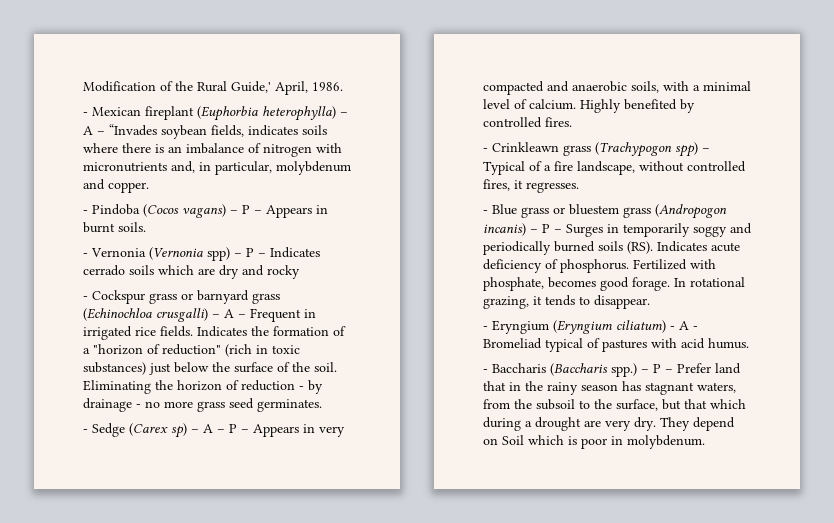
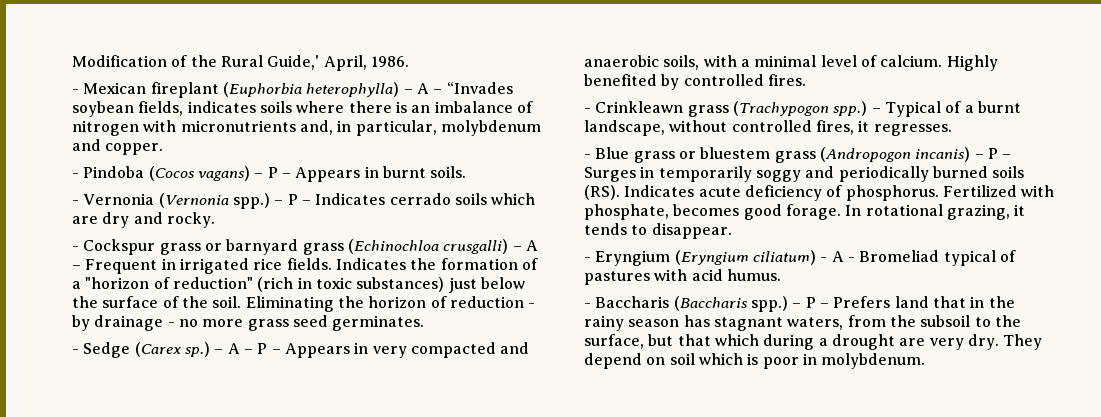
- - Vernonia (Vernonia spp) – P – Indicates cerrado soils which are dry and rocky
+ - Vernonia (Vernonia spp.) – P – Indicates cerrado soils which are dry and rocky.
- - Sedge (Carex sp) – A – P – Appears in very compacted and anaerobic soils, with a minimal level of calcium.
+ - Sedge (Carex sp.) – A – P – Appears in very compacted and anaerobic soils, with a minimal level of calcium.
- - Crinkleawn grass (Trachypogon spp) – Typical of a fire landscape, without controlled fires, it regresses.
+ - Crinkleawn grass (Trachypogon spp.) – Typical of a burnt landscape, without controlled fires, it regresses.
- – P – Prefer land that in the rainy season has stagnant waters, from the subsoil to the surface, but that which during a drought are very dry.
+ – P – Prefers land that in the rainy season has stagnant waters, from the subsoil to the surface, but that which during a drought are very dry.
- They depend on Soil which is poor in molybdenum.
+ They depend on soil which is poor in molybdenum.

